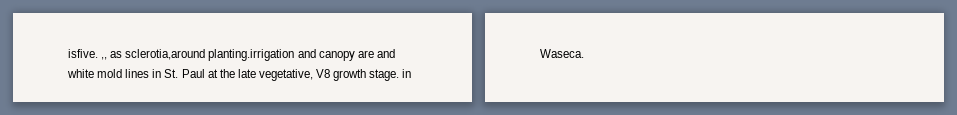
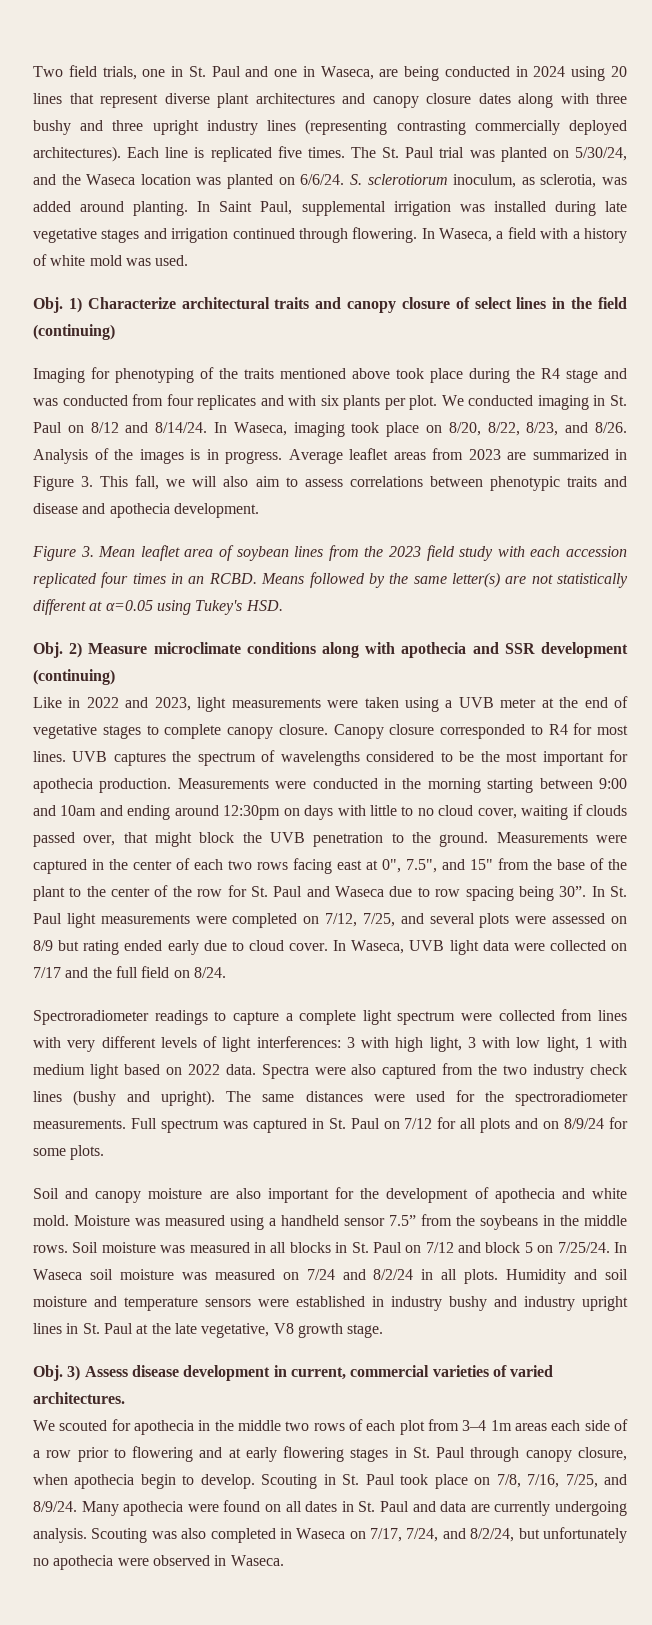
- isfive. ,, as sclerotia,around planting.irrigation and canopy are and white mold lines in St. Paul at the late vegetative, V8 growth stage. in Waseca.
+ Two field trials, one in St. Paul and one in Waseca, are being conducted in 2024 using 20 lines that represent diverse plant architectures and canopy closure dates along with three bushy and three upright industry lines (representing contrasting commercially deployed architectures). Each line is replicated five times. The St. Paul trial was planted on 5/30/24, and the Waseca location was planted on 6/6/24. S. sclerotiorum inoculum, as sclerotia, was added around planting. In Saint Paul, supplemental irrigation was installed during late vegetative stages and irrigation continued through flowering. In Waseca, a field with a history of white mold was used.
+ Obj. 1) Characterize architectural traits and canopy closure of select lines in the field (continuing)
+ Imaging for phenotyping of the traits mentioned above took place during the R4 stage and was conducted from four replicates and with six plants per plot. We conducted imaging in St. Paul on 8/12 and 8/14/24. In Waseca, imaging took place on 8/20, 8/22, 8/23, and 8/26. Analysis of the images is in progress. Average leaflet areas from 2023 are summarized in Figure 3. This fall, we will also aim to assess correlations between phenotypic traits and disease and apothecia development.
+ Figure 3. Mean leaflet area of soybean lines from the 2023 field study with each accession replicated four times in an RCBD. Means followed by the same letter(s) are not statistically different at α=0.05 using Tukey's HSD.
+ Obj. 2) Measure microclimate conditions along with apothecia and SSR development (continuing)
+ Like in 2022 and 2023, light measurements were taken using a UVB meter at the end of vegetative stages to complete canopy closure. Canopy closure corresponded to R4 for most lines. UVB captures the spectrum of wavelengths considered to be the most important for apothecia production. Measurements were conducted in the morning starting between 9:00 and 10am and ending around 12:30pm on days with little to no cloud cover, waiting if clouds passed over, that might block the UVB penetration to the ground. Measurements were captured in the center of each two rows facing east at 0", 7.5", and 15" from the base of the plant to the center of the row for St. Paul and Waseca due to row spacing being 30”. In St. Paul light measurements were completed on 7/12, 7/25, and several plots were assessed on 8/9 but rating ended early due to cloud cover. In Waseca, UVB light data were collected on 7/17 and the full field on 8/24.
+ Spectroradiometer readings to capture a complete light spectrum were collected from lines with very different levels of light interferences: 3 with high light, 3 with low light, 1 with medium light based on 2022 data. Spectra were also captured from the two industry check lines (bushy and upright). The same distances were used for the spectroradiometer measurements. Full spectrum was captured in St. Paul on 7/12 for all plots and on 8/9/24 for some plots.
+ Soil and canopy moisture are also important for the development of apothecia and white mold. Moisture was measured using a handheld sensor 7.5” from the soybeans in the middle rows. Soil moisture was measured in all blocks in St. Paul on 7/12 and block 5 on 7/25/24. In Waseca soil moisture was measured on 7/24 and 8/2/24 in all plots. Humidity and soil moisture and temperature sensors were established in industry bushy and industry upright lines in St. Paul at the late vegetative, V8 growth stage.
+ Obj. 3) Assess disease development in current, commercial varieties of varied architectures.
+ We scouted for apothecia in the middle two rows of each plot from 3–4 1m areas each side of a row prior to flowering and at early flowering stages in St. Paul through canopy closure, when apothecia begin to develop. Scouting in St. Paul took place on 7/8, 7/16, 7/25, and 8/9/24. Many apothecia were found on all dates in St. Paul and data are currently undergoing analysis. Scouting was also completed in Waseca on 7/17, 7/24, and 8/2/24, but unfortunately no apothecia were observed in Waseca.

